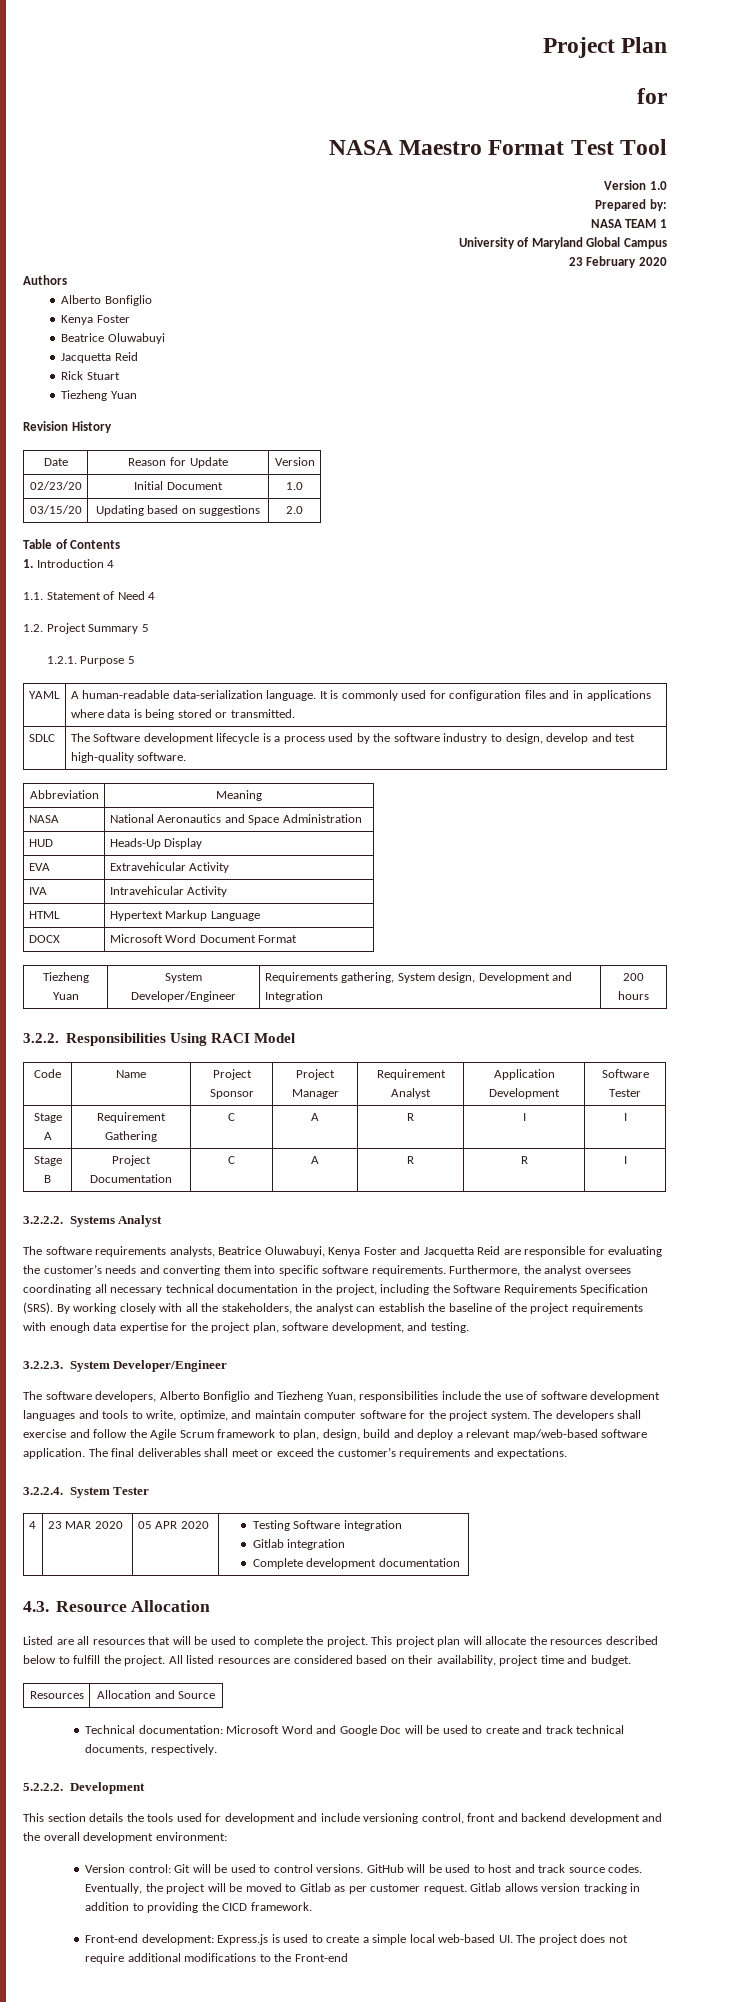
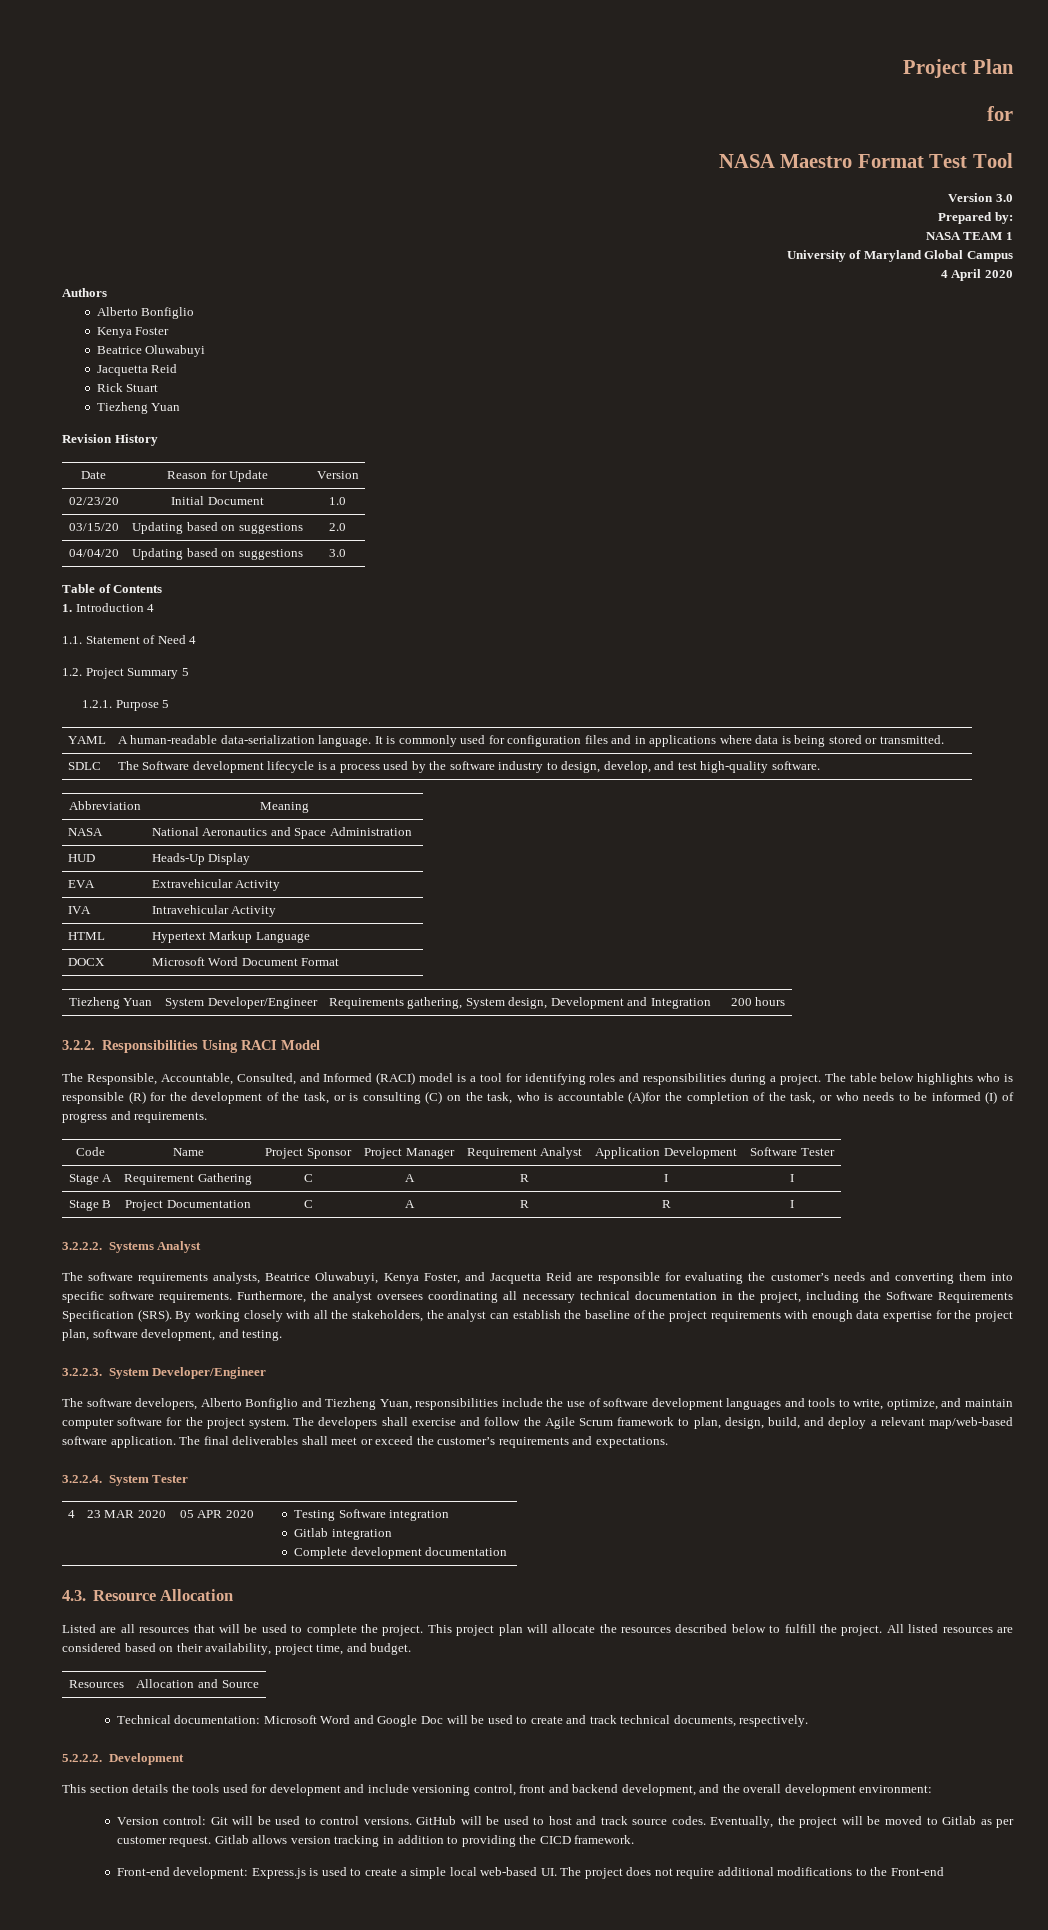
- Version 1.0
+ Version 3.0
- 23 February 2020
+ 4 April 2020
+ 04/04/20 | Updating based on suggestions | 3.0
- SDLC | The Software development lifecycle is a process used by the software industry to design, develop and test high-quality software.
+ SDLC | The Software development lifecycle is a process used by the software industry to design, develop, and test high-quality software.
+ The Responsible, Accountable, Consulted, and Informed (RACI) model is a tool for identifying roles and responsibilities during a project. The table below highlights who is responsible (R) for the development of the task, or is consulting (C) on the task, who is accountable (A)for the completion of the task, or who needs to be informed (I) of progress and requirements.
- The software requirements analysts, Beatrice Oluwabuyi, Kenya Foster and Jacquetta Reid are responsible for evaluating the customer’s needs and converting them into specific software requirements.
+ The software requirements analysts, Beatrice Oluwabuyi, Kenya Foster, and Jacquetta Reid are responsible for evaluating the customer’s needs and converting them into specific software requirements.
- The developers shall exercise and follow the Agile Scrum framework to plan, design, build and deploy a relevant map/web-based software application.
+ The developers shall exercise and follow the Agile Scrum framework to plan, design, build, and deploy a relevant map/web-based software application.
- All listed resources are considered based on their availability, project time and budget.
+ All listed resources are considered based on their availability, project time, and budget.
- This section details the tools used for development and include versioning control, front and backend development and the overall development environment:
+ This section details the tools used for development and include versioning control, front and backend development, and the overall development environment:

